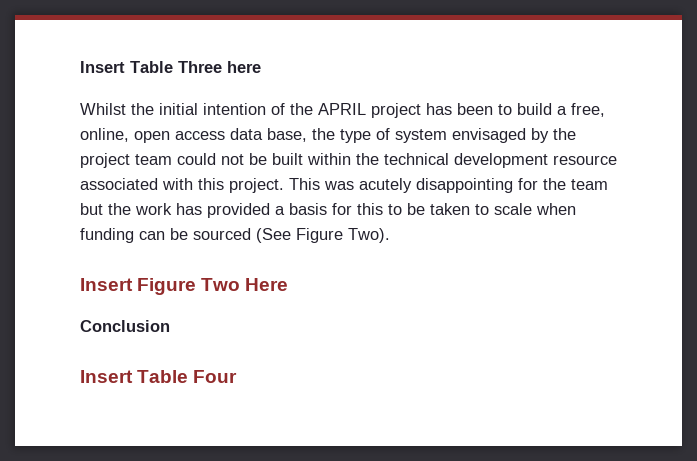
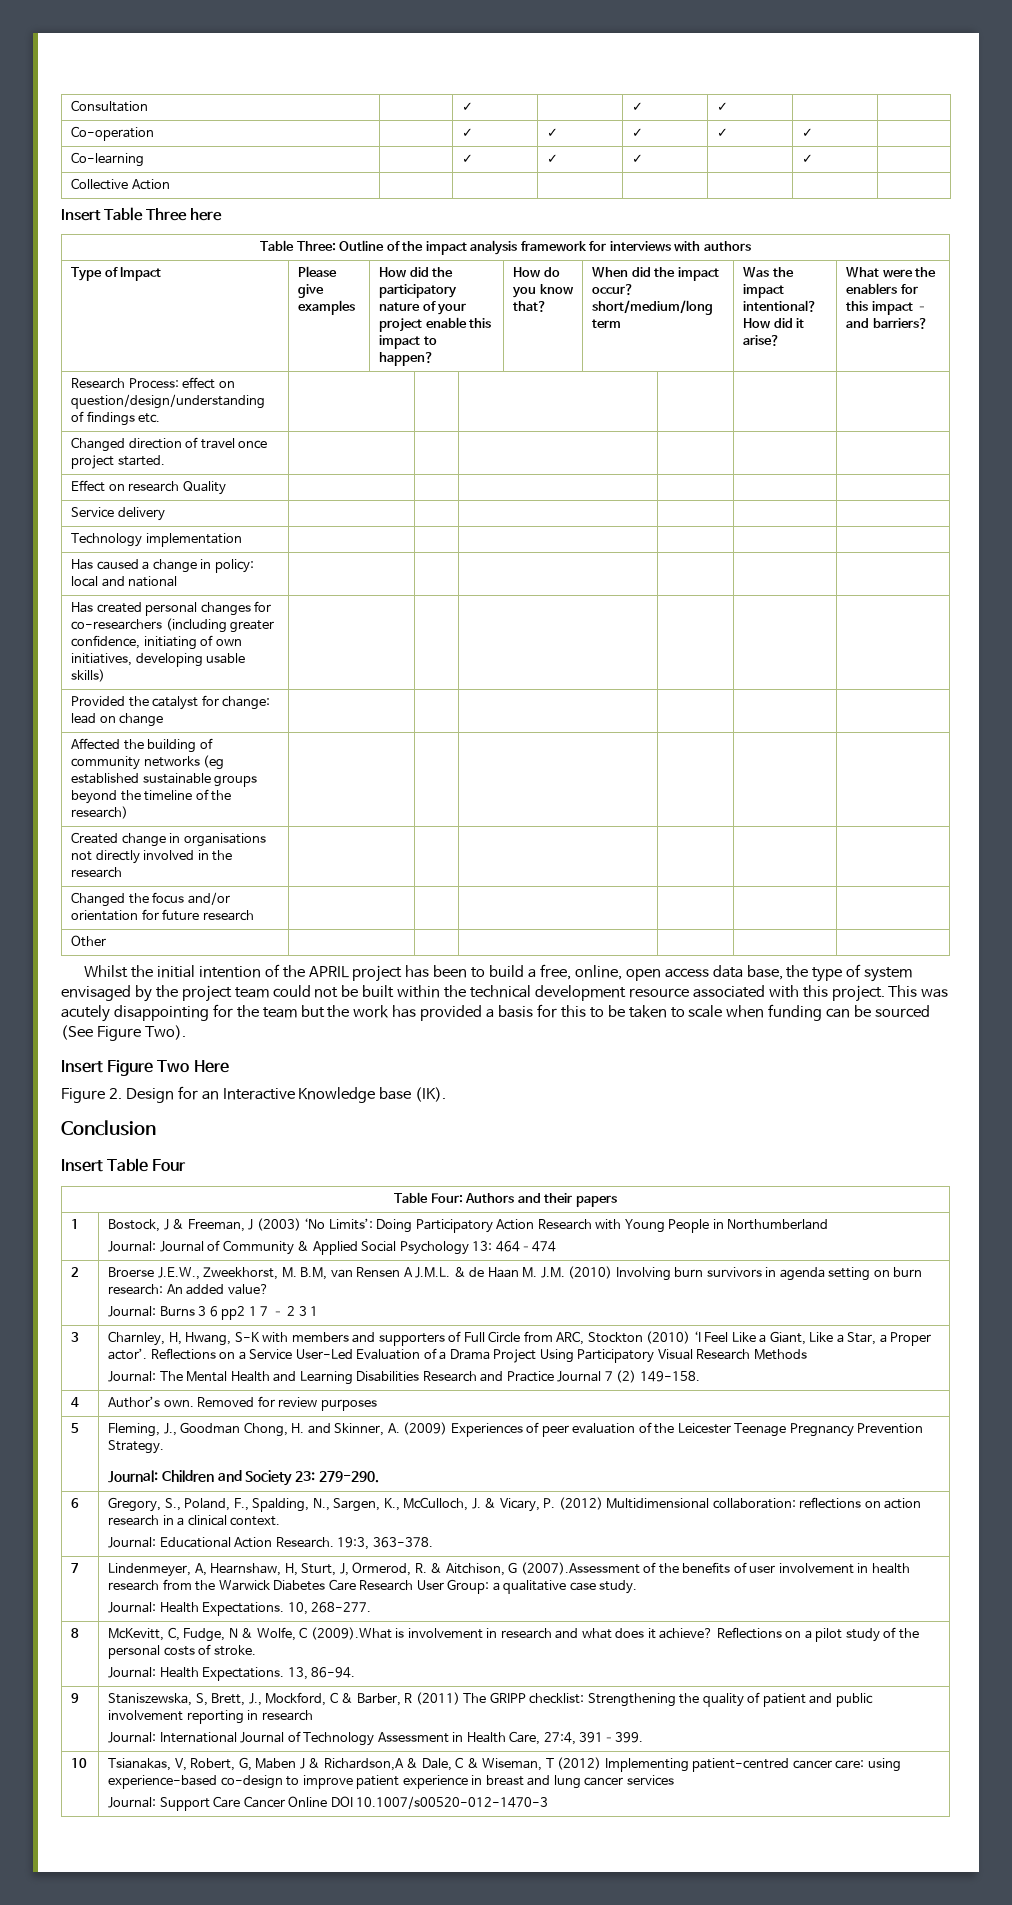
+ Consultation | | ✓ | | ✓ | ✓ | |
+ Co-operation | | ✓ | ✓ | ✓ | ✓ | ✓ |
+ Co-learning | | ✓ | ✓ | ✓ | | ✓ |
+ Collective Action | | | | | | |
  Insert Table Three here
+ Table Three: Outline of the impact analysis framework for interviews with authors
+ Type of Impact | Please give examples | How did the participatory nature of your project enable this impact to happen? | How do you know that? | When did the impact occur? short/medium/long term | Was the impact intentional? How did it arise? | What were the enablers for this impact – and barriers?
+ Research Process: effect on question/design/understanding of findings etc. | | | | | |
+ Changed direction of travel once project started. | | | | | |
+ Effect on research Quality | | | | | |
+ Service delivery | | | | | |
+ Technology implementation | | | | | |
+ Has caused a change in policy: local and national | | | | | |
+ Has created personal changes for co-researchers (including greater confidence, initiating of own initiatives, developing usable skills) | | | | | |
+ Provided the catalyst for change: lead on change | | | | | |
+ Affected the building of community networks (eg established sustainable groups beyond the timeline of the research) | | | | | |
+ Created change in organisations not directly involved in the research | | | | | |
+ Changed the focus and/or orientation for future research | | | | | |
+ Other | | | | | |
+ Figure 2. Design for an Interactive Knowledge base (IK).
  Conclusion
  Insert Table Four
+ Table Four: Authors and their papers
+ 1 | Bostock, J & Freeman, J (2003) ‘No Limits’: Doing Participatory Action Research with Young People in Northumberland
+ Journal: Journal of Community & Applied Social Psychology 13: 464–474
+ 2 | Broerse J.E.W., Zweekhorst, M. B.M, van Rensen A J.M.L. & de Haan M. J.M. (2010) Involving burn survivors in agenda setting on burn research: An added value?
+ Journal: Burns 3 6 pp2 1 7 – 2 3 1
+ 3 | Charnley, H, Hwang, S-K with members and supporters of Full Circle from ARC, Stockton (2010) ‘I Feel Like a Giant, Like a Star, a Proper actor’. Reflections on a Service User-Led Evaluation of a Drama Project Using Participatory Visual Research Methods
+ Journal: The Mental Health and Learning Disabilities Research and Practice Journal 7 (2) 149-158.
+ 4 | Author’s own. Removed for review purposes
+ 5 | Fleming, J., Goodman Chong, H. and Skinner, A. (2009) Experiences of peer evaluation of the Leicester Teenage Pregnancy Prevention Strategy.
+ Journal: Children and Society 23: 279-290.
+ 6 | Gregory, S., Poland, F., Spalding, N., Sargen, K., McCulloch, J. & Vicary, P. (2012) Multidimensional collaboration: reflections on action research in a clinical context.
+ Journal: Educational Action Research. 19:3, 363-378.
+ 7 | Lindenmeyer, A, Hearnshaw, H, Sturt, J, Ormerod, R. & Aitchison, G (2007).Assessment of the benefits of user involvement in health research from the Warwick Diabetes Care Research User Group: a qualitative case study.
+ Journal: Health Expectations. 10, 268-277.
+ 8 | McKevitt, C, Fudge, N & Wolfe, C (2009).What is involvement in research and what does it achieve? Reflections on a pilot study of the personal costs of stroke.
+ Journal: Health Expectations. 13, 86-94.
+ 9 | Staniszewska, S, Brett, J., Mockford, C & Barber, R (2011) The GRIPP checklist: Strengthening the quality of patient and public involvement reporting in research
+ Journal: International Journal of Technology Assessment in Health Care, 27:4, 391–399.
+ 10 | Tsianakas, V, Robert, G, Maben J & Richardson,A & Dale, C & Wiseman, T (2012) Implementing patient-centred cancer care: using experience-based co-design to improve patient experience in breast and lung cancer services
+ Journal: Support Care Cancer Online DOI 10.1007/s00520-012-1470-3

